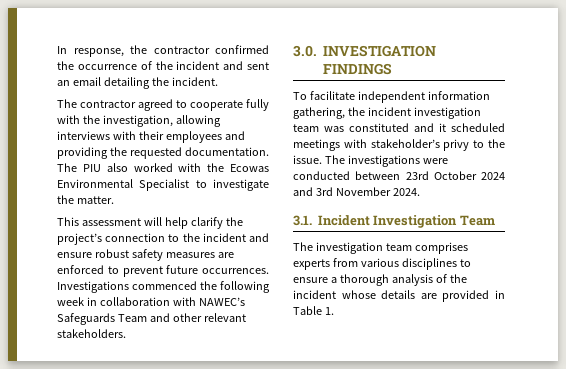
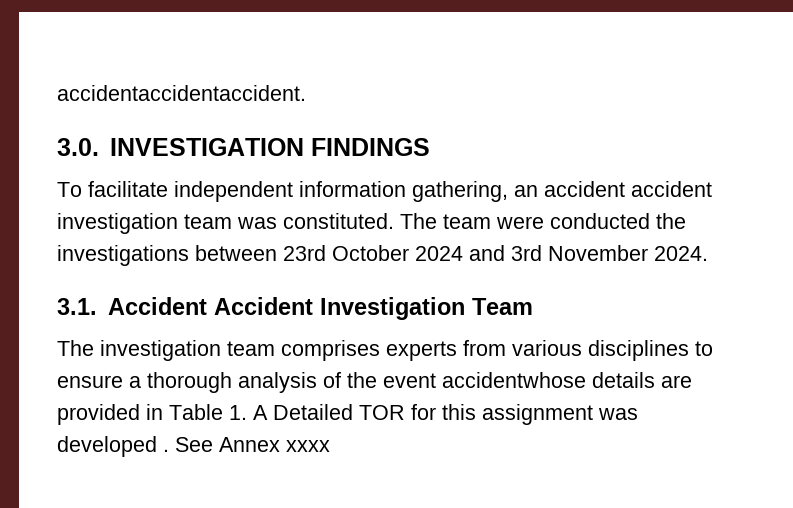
- In response, the contractor confirmed the occurrence of the incident and sent an email detailing the incident.
- The contractor agreed to cooperate fully with the investigation, allowing interviews with their employees and providing the requested documentation. The PIU also worked with the Ecowas Environmental Specialist to investigate the matter.
- This assessment will help clarify the project’s connection to the incident and ensure robust safety measures are enforced to prevent future occurrences. Investigations commenced the following week in collaboration with NAWEC’s Safeguards Team and other relevant stakeholders.
+ accidentaccidentaccident.
- To facilitate independent information gathering, the incident investigation team was constituted and it scheduled meetings with stakeholder’s privy to the issue. The investigations were conducted between 23rd October 2024 and 3rd November 2024.
+ To facilitate independent information gathering, an accident accident investigation team was constituted. The team were conducted the investigations between 23rd October 2024 and 3rd November 2024.
- 3.1. Incident Investigation Team
+ 3.1. Accident Accident Investigation Team
- The investigation team comprises experts from various disciplines to ensure a thorough analysis of the incident whose details are provided in Table 1.
+ The investigation team comprises experts from various disciplines to ensure a thorough analysis of the event accidentwhose details are provided in Table 1. A Detailed TOR for this assignment was developed . See Annex xxxx

